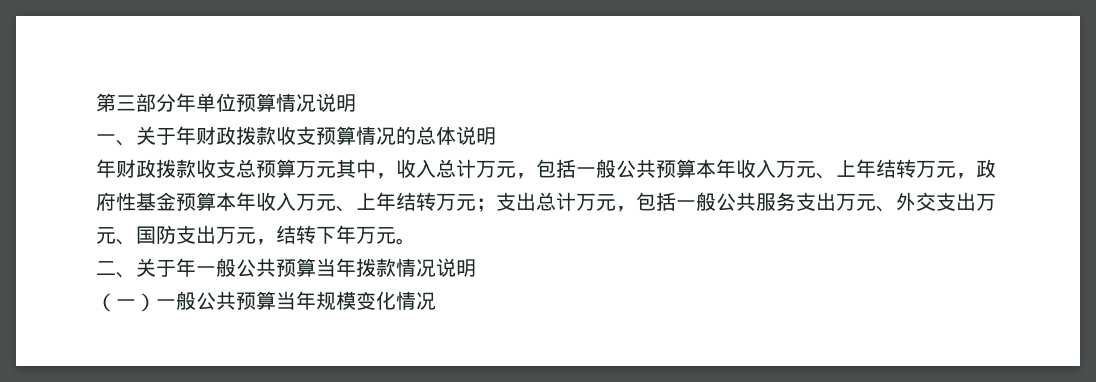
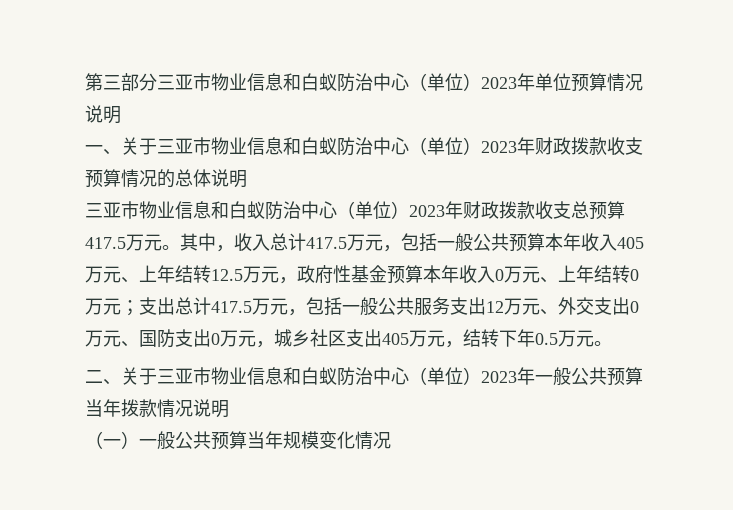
- 第三部分年单位预算情况说明
+ 第三部分三亚市物业信息和白蚁防治中心（单位）2023年单位预算情况说明
- 一、关于年财政拨款收支预算情况的总体说明
+ 一、关于三亚市物业信息和白蚁防治中心（单位）2023年财政拨款收支预算情况的总体说明
- 年财政拨款收支总预算万元其中，收入总计万元，包括一般公共预算本年收入万元、上年结转万元，政府性基金预算本年收入万元、上年结转万元；支出总计万元，包括一般公共服务支出万元、外交支出万元、国防支出万元，结转下年万元。
+ 三亚市物业信息和白蚁防治中心（单位）2023年财政拨款收支总预算417.5万元。其中，收入总计417.5万元，包括一般公共预算本年收入405万元、上年结转12.5万元，政府性基金预算本年收入0万元、上年结转0万元；支出总计417.5万元，包括一般公共服务支出12万元、外交支出0万元、国防支出0万元，城乡社区支出405万元，结转下年0.5万元。
- 二、关于年一般公共预算当年拨款情况说明
+ 二、关于三亚市物业信息和白蚁防治中心（单位）2023年一般公共预算当年拨款情况说明

